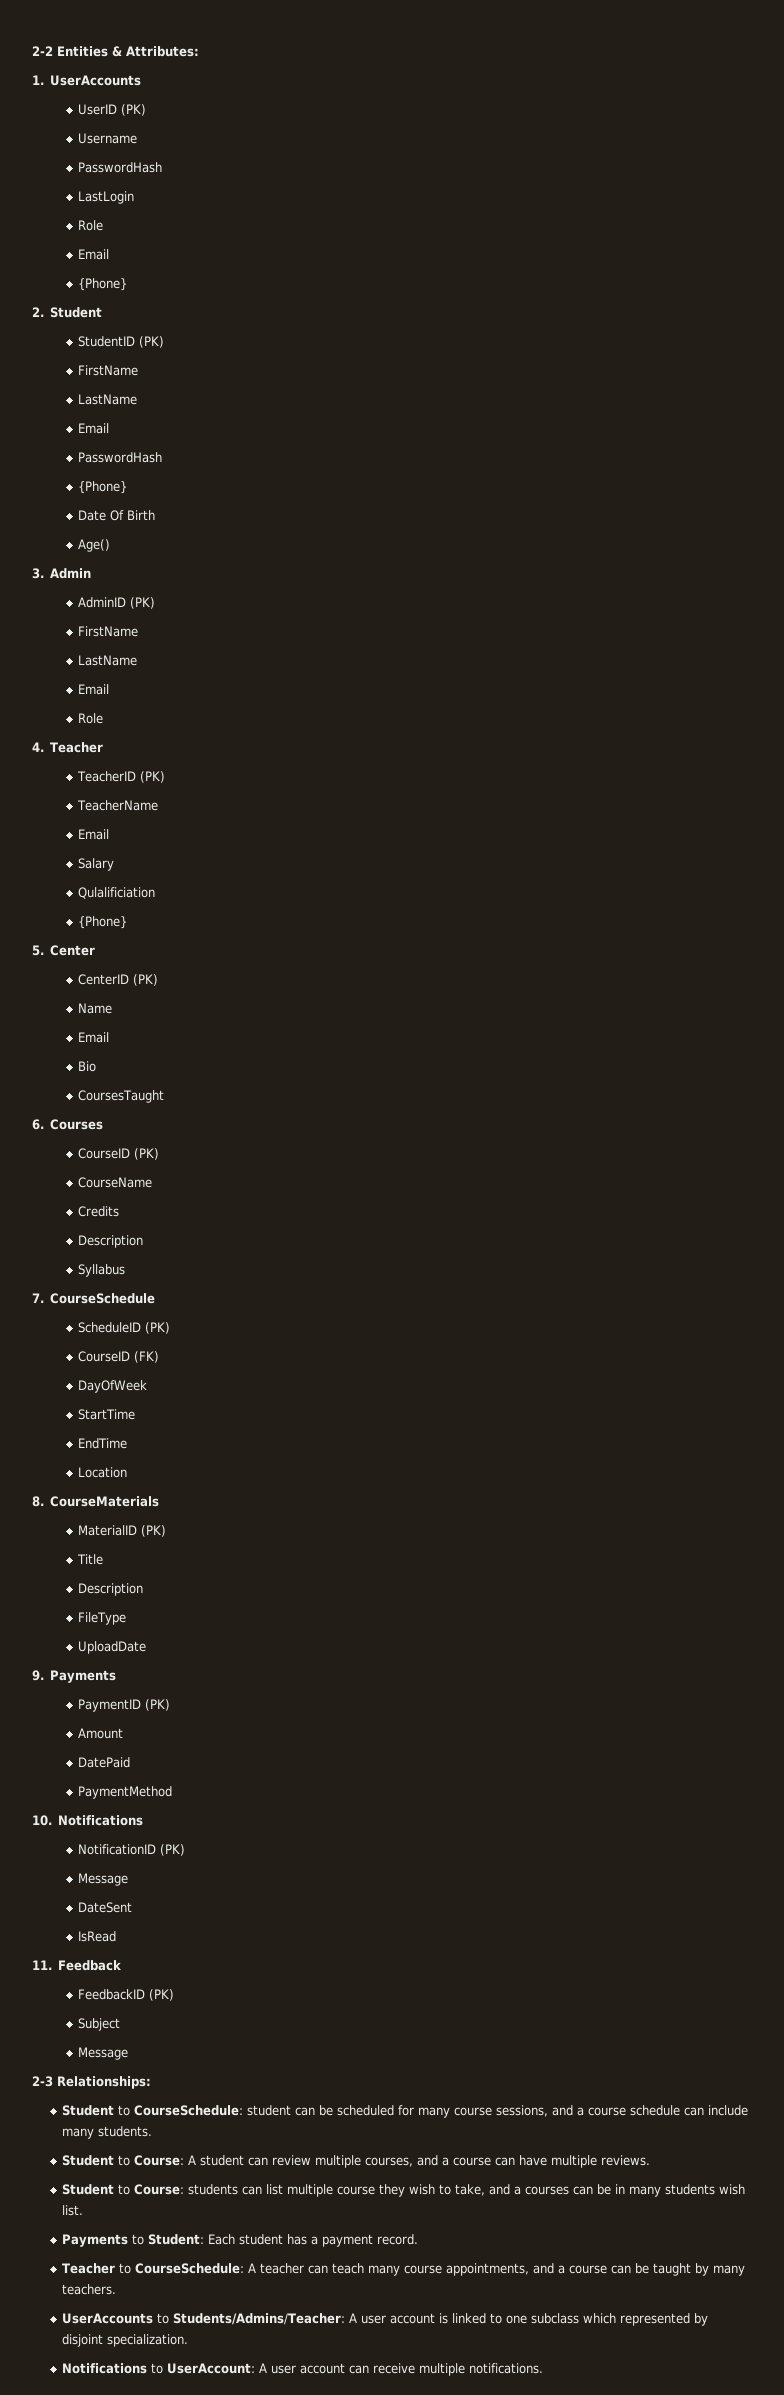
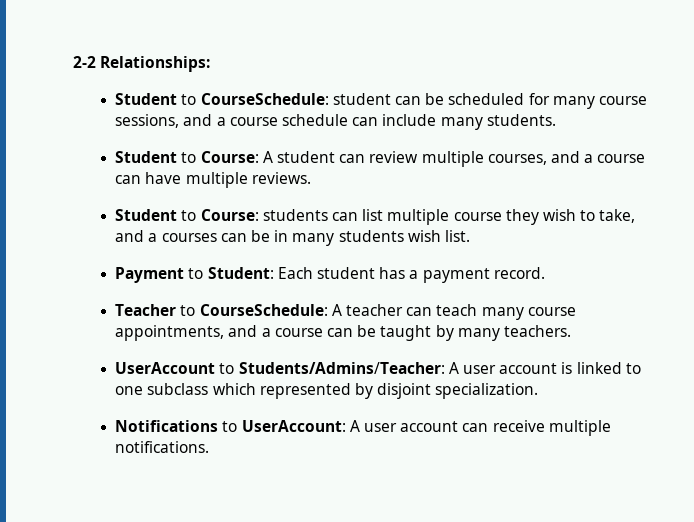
- 2-2 Entities & Attributes:
- 1. UserAccounts
- UserID (PK)
- Username
- PasswordHash
- LastLogin
- Role
- Email
- {Phone}
- 2. Student
- StudentID (PK)
- FirstName
- LastName
- Email
- PasswordHash
- {Phone}
- Date Of Birth
- Age()
- 3. Admin
- AdminID (PK)
- FirstName
- LastName
- Email
- Role
- 4. Teacher
- TeacherID (PK)
- TeacherName
- Email
- Salary
- Qulalificiation
- {Phone}
- 5. Center
- CenterID (PK)
- Name
- Email
- Bio
- CoursesTaught
- 6. Courses
- CourseID (PK)
- CourseName
- Credits
- Description
- Syllabus
- 7. CourseSchedule
- ScheduleID (PK)
- CourseID (FK)
- DayOfWeek
- StartTime
- EndTime
- Location
- 8. CourseMaterials
- MaterialID (PK)
- Title
- Description
- FileType
- UploadDate
- 9. Payments
- PaymentID (PK)
- Amount
- DatePaid
- PaymentMethod
- 10. Notifications
- NotificationID (PK)
- Message
- DateSent
- IsRead
- 11. Feedback
- FeedbackID (PK)
- Subject
- Message
- 2-3 Relationships:
+ 2-2 Relationships:
- Payments to Student: Each student has a payment record.
+ Payment to Student: Each student has a payment record.
- UserAccounts to Students/Admins/Teacher: A user account is linked to one subclass which represented by disjoint specialization.
+ UserAccount to Students/Admins/Teacher: A user account is linked to one subclass which represented by disjoint specialization.

